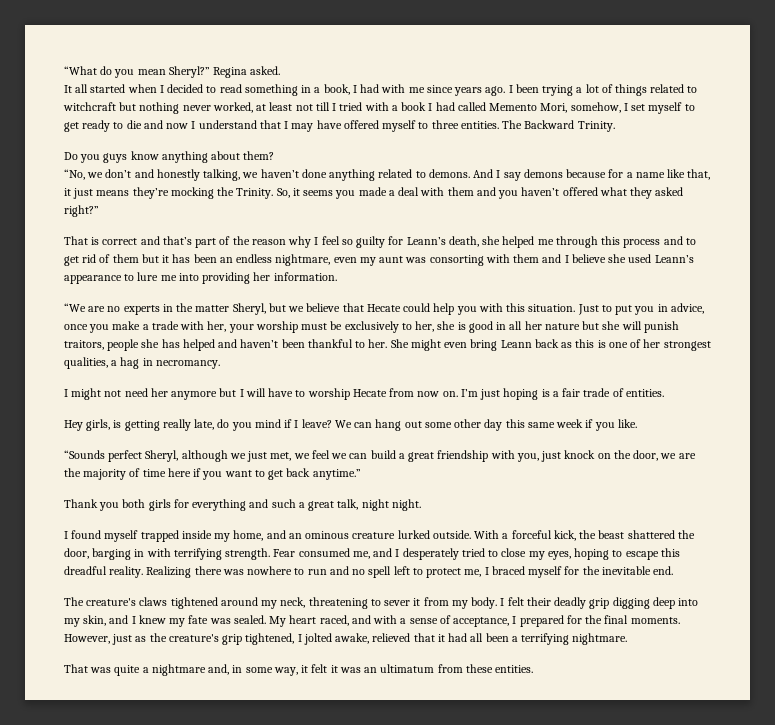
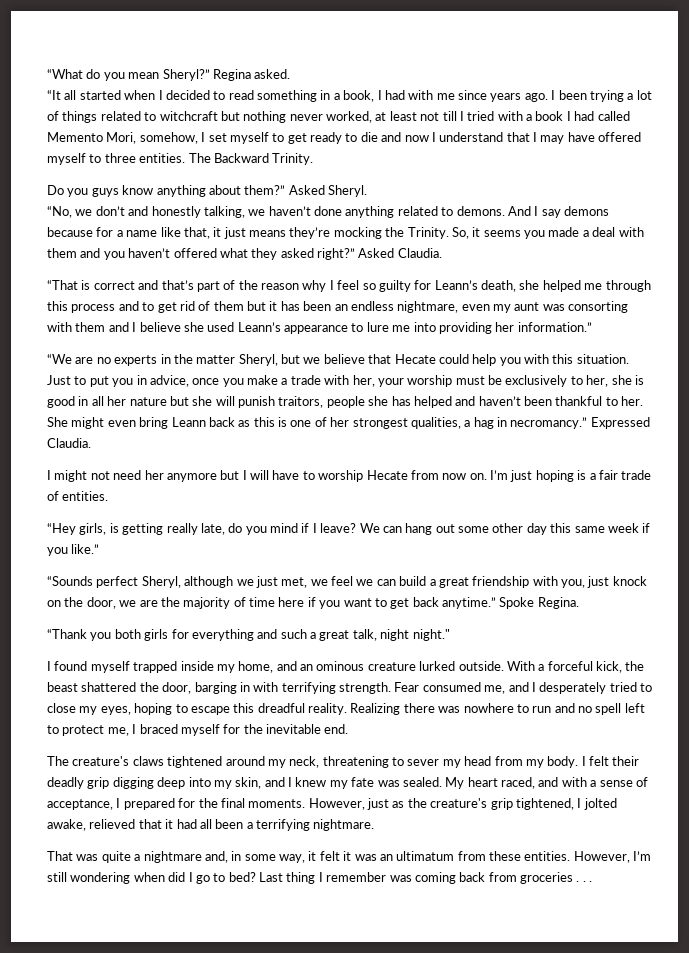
- It all started when I decided to read something in a book, I had with me since years ago.
+ “It all started when I decided to read something in a book, I had with me since years ago.
- Do you guys know anything about them?
+ Do you guys know anything about them?” Asked Sheryl.
- So, it seems you made a deal with them and you haven’t offered what they asked right?”
- That is correct and that’s part of the reason why I feel so guilty for Leann’s death, she helped me through this process and to get rid of them but it has been an endless nightmare, even my aunt was consorting with them and I believe she used Leann’s appearance to lure me into providing her information.
+ So, it seems you made a deal with them and you haven’t offered what they asked right?” Asked Claudia.
+ “That is correct and that’s part of the reason why I feel so guilty for Leann’s death, she helped me through this process and to get rid of them but it has been an endless nightmare, even my aunt was consorting with them and I believe she used Leann’s appearance to lure me into providing her information.”
- She might even bring Leann back as this is one of her strongest qualities, a hag in necromancy.
+ She might even bring Leann back as this is one of her strongest qualities, a hag in necromancy.” Expressed Claudia.
- Hey girls, is getting really late, do you mind if I leave?
+ “Hey girls, is getting really late, do you mind if I leave?
- We can hang out some other day this same week if you like.
+ We can hang out some other day this same week if you like.”
- “Sounds perfect Sheryl, although we just met, we feel we can build a great friendship with you, just knock on the door, we are the majority of time here if you want to get back anytime.”
- Thank you both girls for everything and such a great talk, night night.
+ “Sounds perfect Sheryl, although we just met, we feel we can build a great friendship with you, just knock on the door, we are the majority of time here if you want to get back anytime.” Spoke Regina.
+ “Thank you both girls for everything and such a great talk, night night."
- The creature's claws tightened around my neck, threatening to sever it from my body.
+ The creature's claws tightened around my neck, threatening to sever my head from my body.
+ However, I’m still wondering when did I go to bed? Last thing I remember was coming back from groceries . . .

